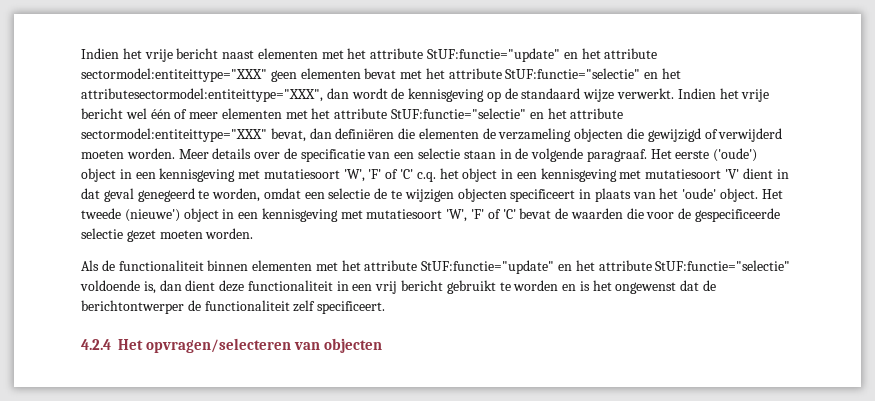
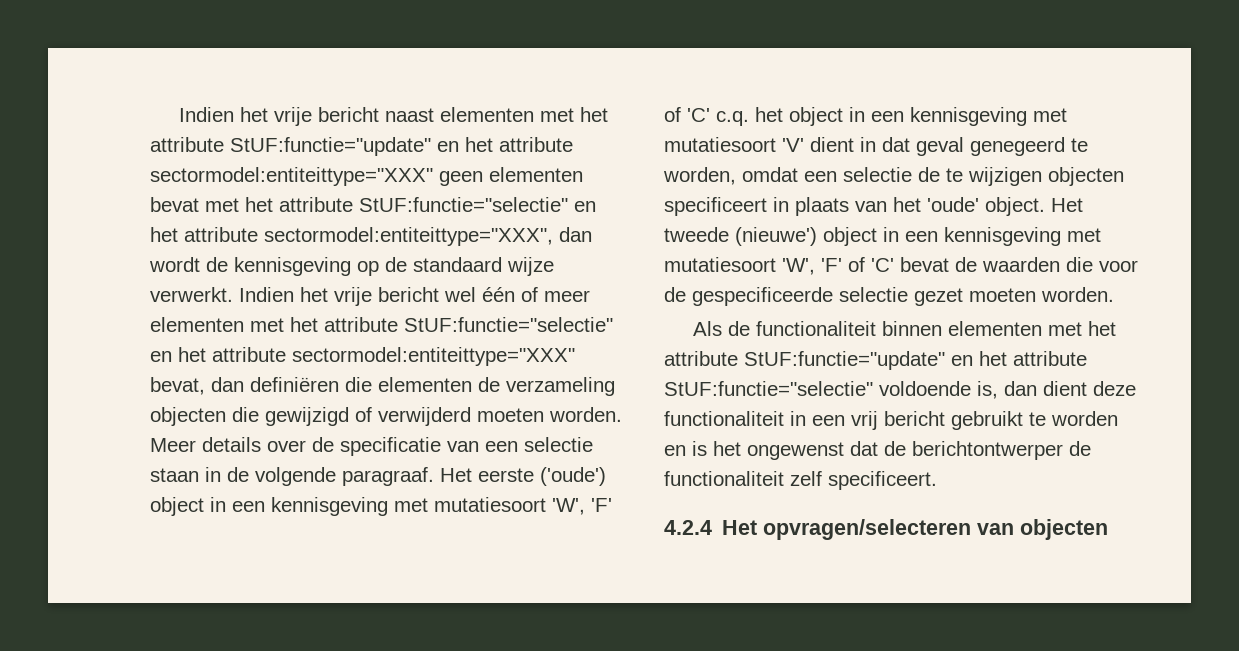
- Indien het vrije bericht naast elementen met het attribute StUF:functie="update" en het attribute sectormodel:entiteittype="XXX" geen elementen bevat met het attribute StUF:functie="selectie" en het attributesectormodel:entiteittype="XXX", dan wordt de kennisgeving op de standaard wijze verwerkt.
+ Indien het vrije bericht naast elementen met het attribute StUF:functie="update" en het attribute sectormodel:entiteittype="XXX" geen elementen bevat met het attribute StUF:functie="selectie" en het attribute sectormodel:entiteittype="XXX", dan wordt de kennisgeving op de standaard wijze verwerkt.

